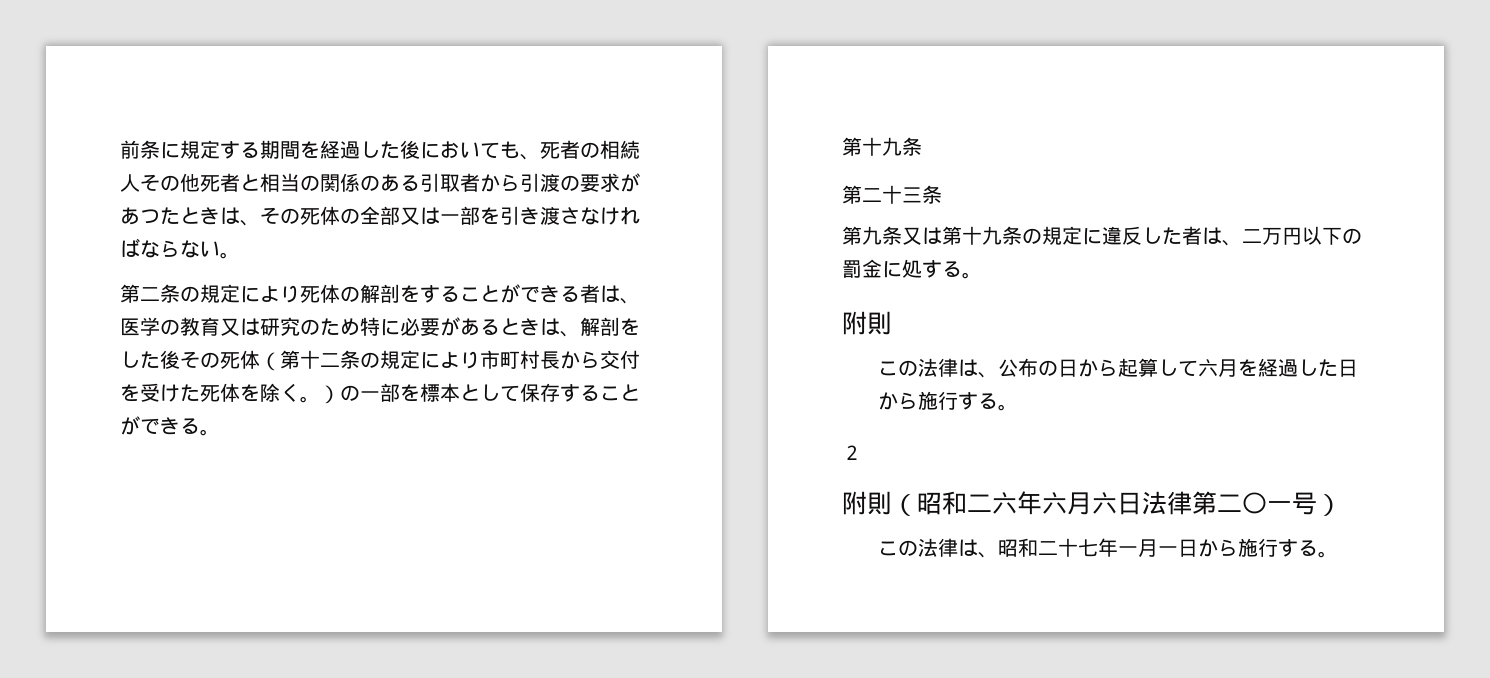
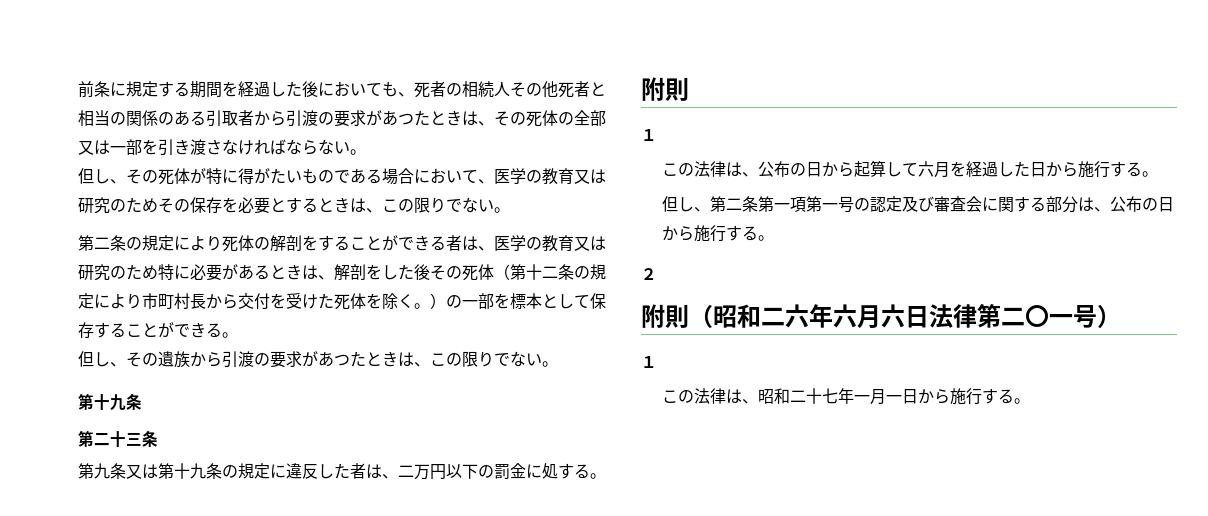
+ 但し、その死体が特に得がたいものである場合において、医学の教育又は研究のためその保存を必要とするときは、この限りでない。
+ 但し、その遺族から引渡の要求があつたときは、この限りでない。
  第九条又は第十九条の規定に違反した者は、二万円以下の罰金に処する。
  附則
+ １
+ 但し、第二条第一項第一号の認定及び審査会に関する部分は、公布の日から施行する。
  附則（昭和二六年六月六日法律第二〇一号）
+ １

